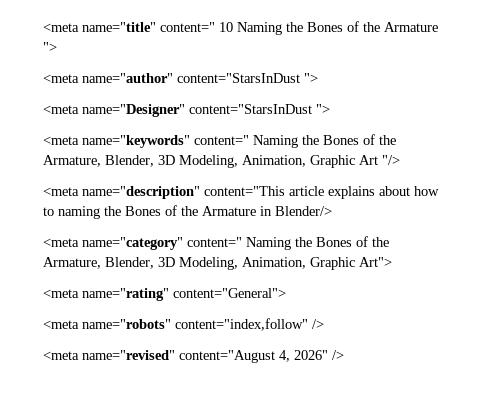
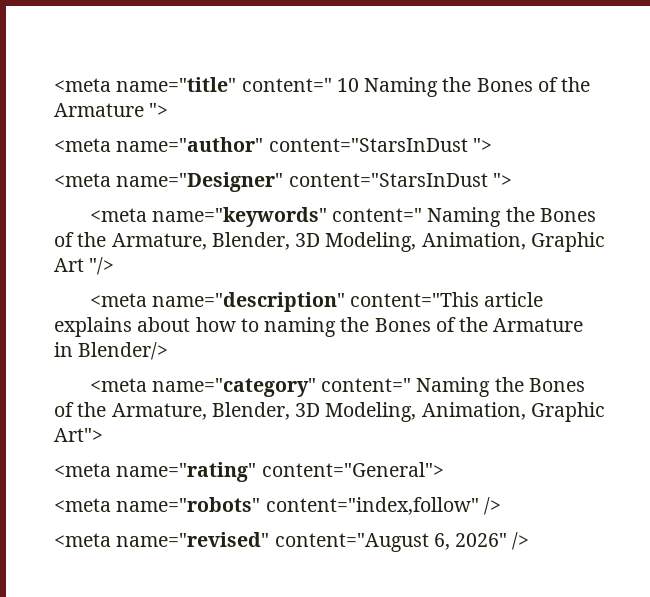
- <meta name="revised" content="August 4, 2026" />
+ <meta name="revised" content="August 6, 2026" />

